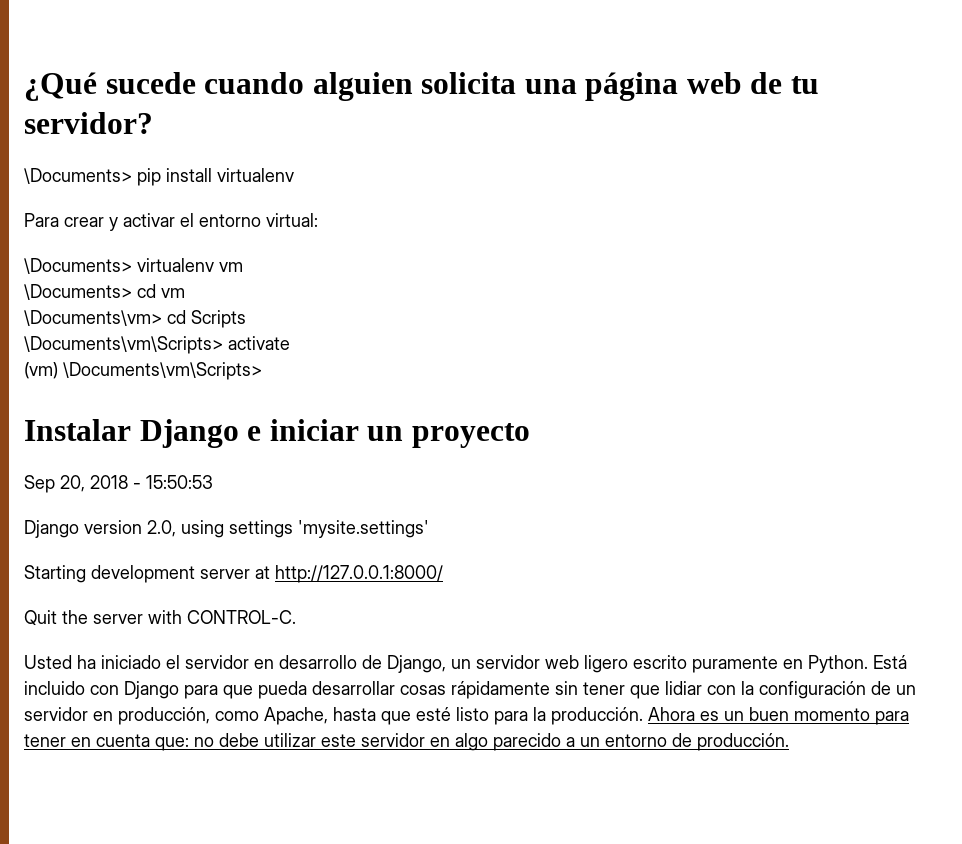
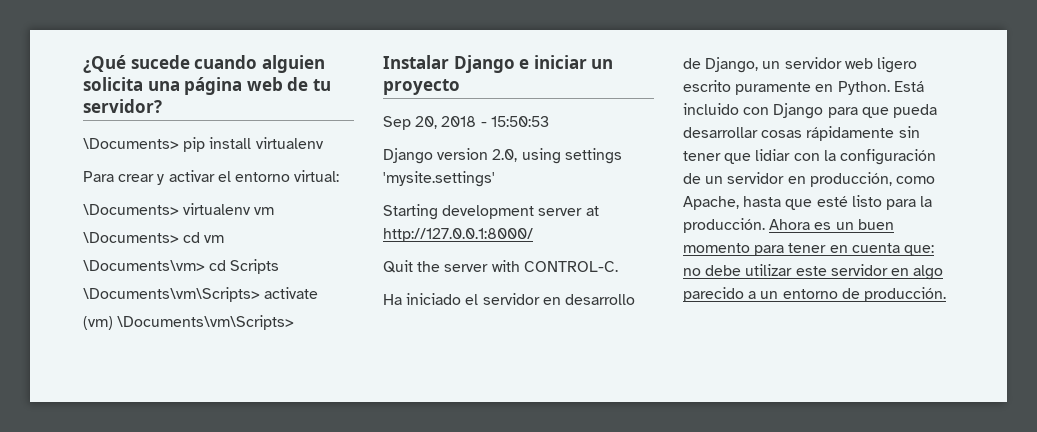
- Usted ha iniciado el servidor en desarrollo de Django, un servidor web ligero escrito puramente en Python.
+ Ha iniciado el servidor en desarrollo de Django, un servidor web ligero escrito puramente en Python.

